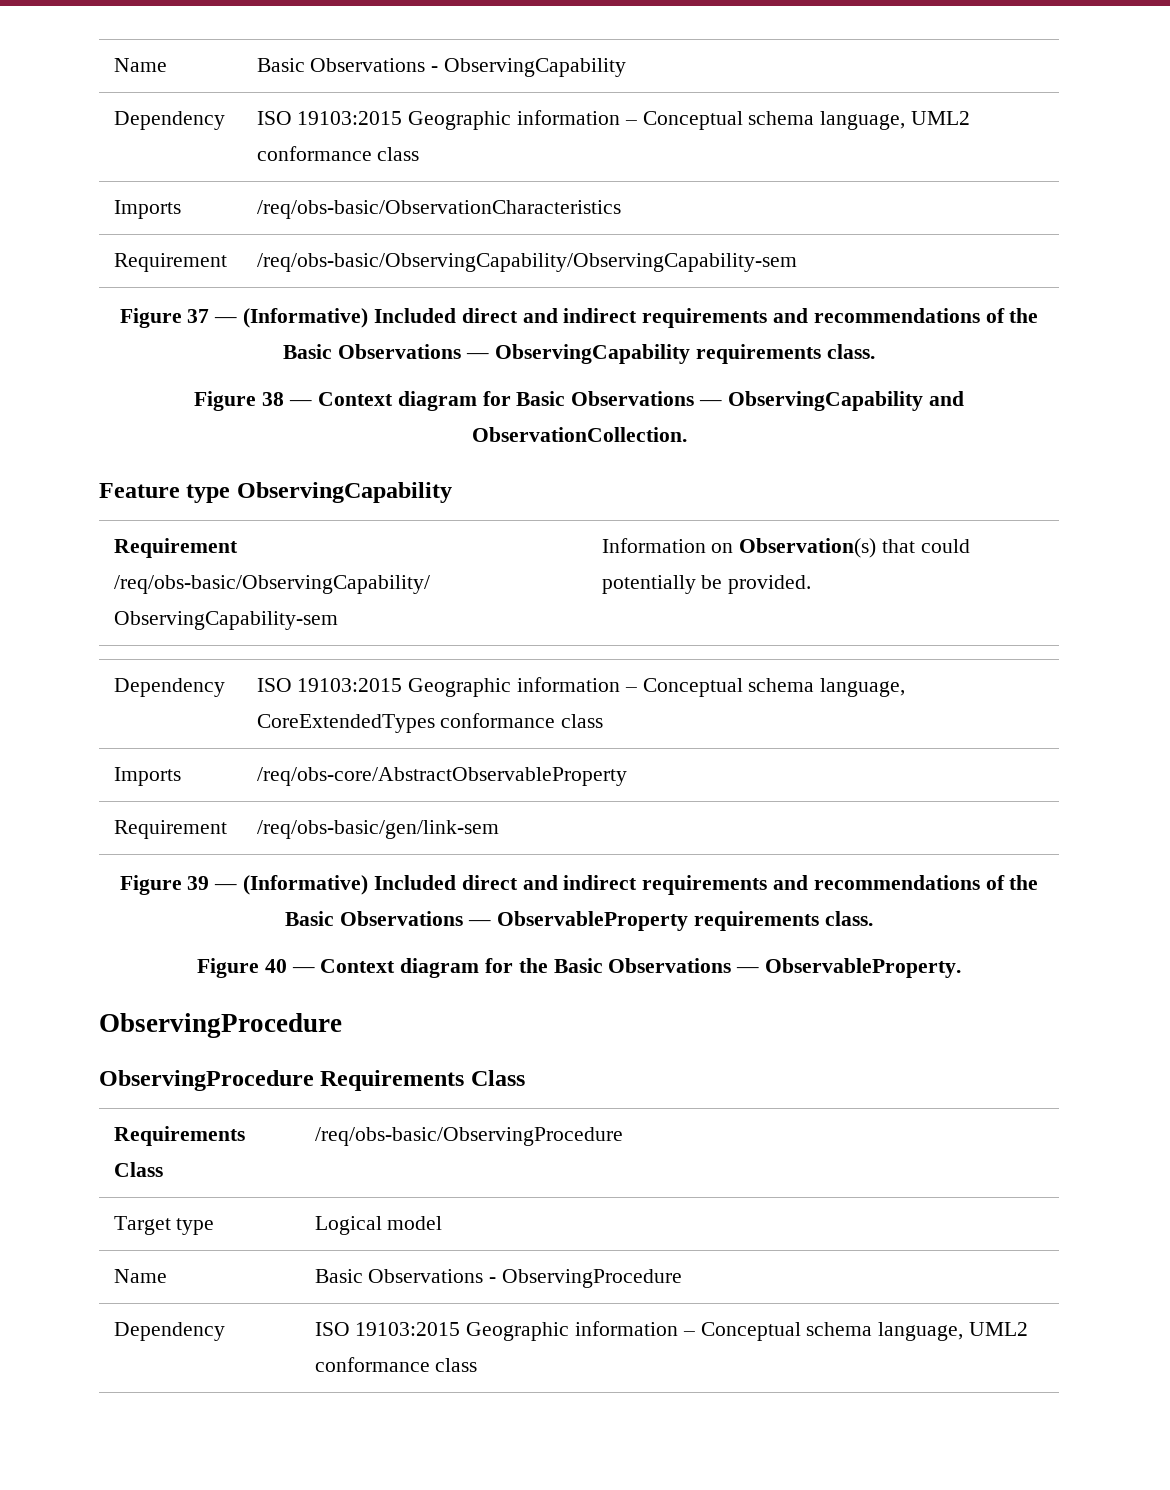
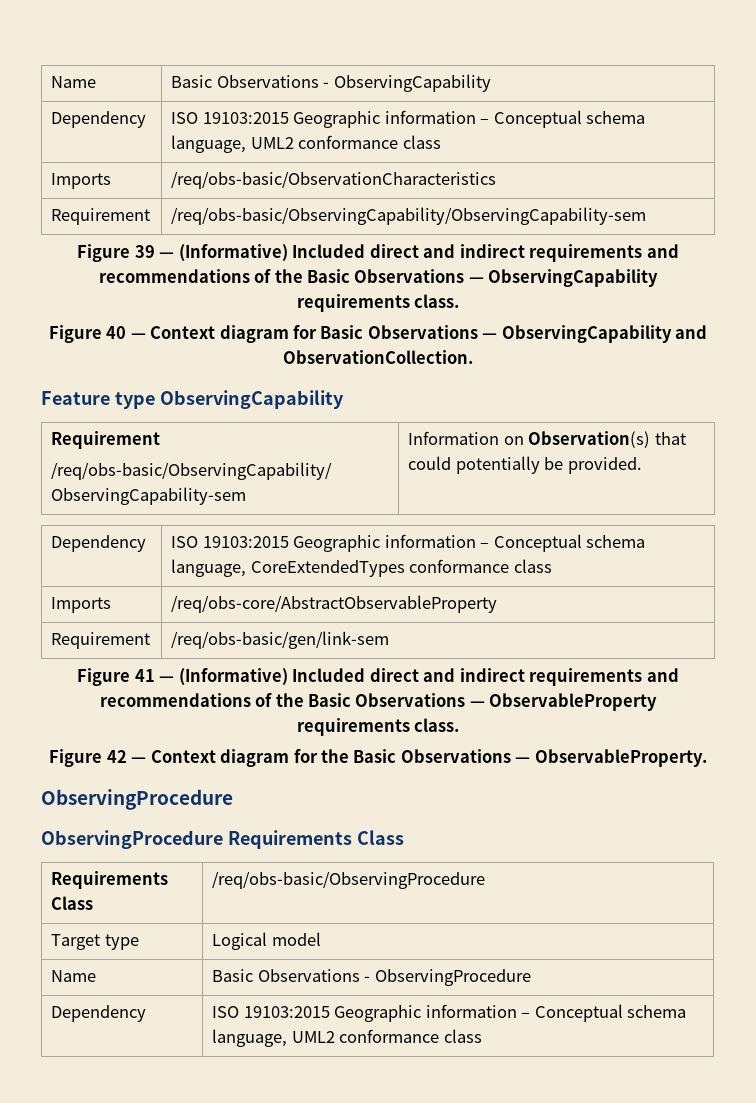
- Figure 37 — (Informative) Included direct and indirect requirements and recommendations of the Basic Observations — ObservingCapability requirements class.
+ Figure 39 — (Informative) Included direct and indirect requirements and recommendations of the Basic Observations — ObservingCapability requirements class.
- Figure 38 — Context diagram for Basic Observations — ObservingCapability and ObservationCollection.
+ Figure 40 — Context diagram for Basic Observations — ObservingCapability and ObservationCollection.
- Figure 39 — (Informative) Included direct and indirect requirements and recommendations of the Basic Observations — ObservableProperty requirements class.
+ Figure 41 — (Informative) Included direct and indirect requirements and recommendations of the Basic Observations — ObservableProperty requirements class.
- Figure 40 — Context diagram for the Basic Observations — ObservableProperty.
+ Figure 42 — Context diagram for the Basic Observations — ObservableProperty.

